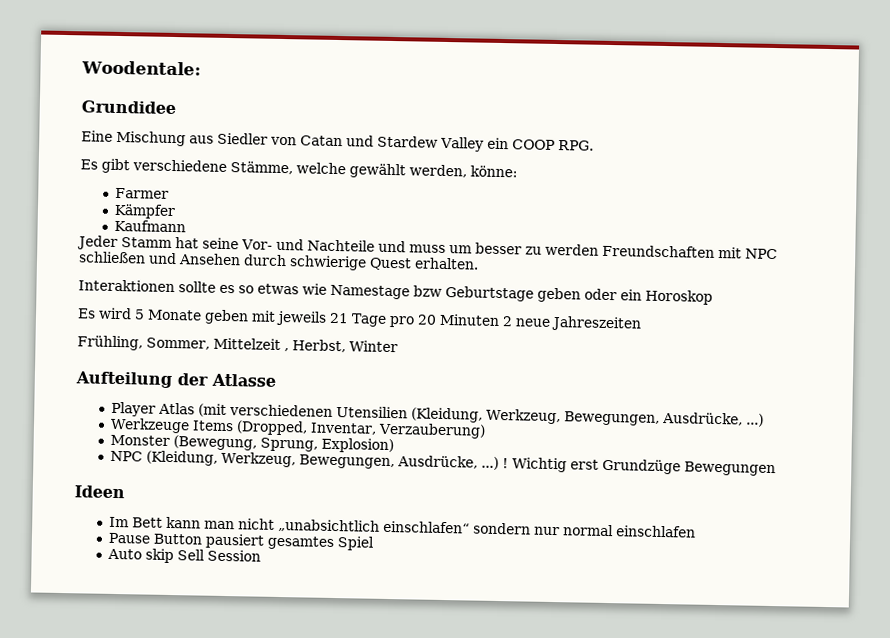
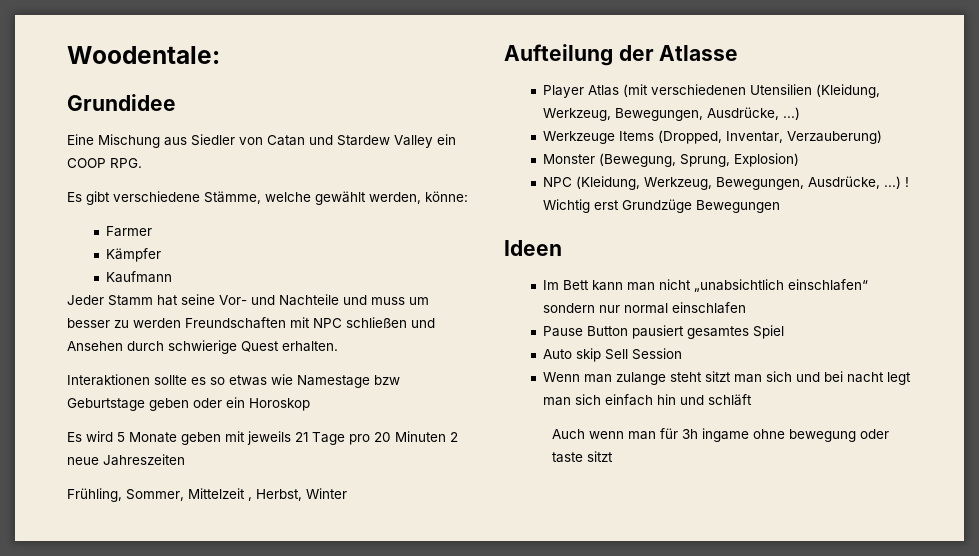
+ Wenn man zulange steht sitzt man sich und bei nacht legt man sich einfach hin und schläft
+ Auch wenn man für 3h ingame ohne bewegung oder taste sitzt

